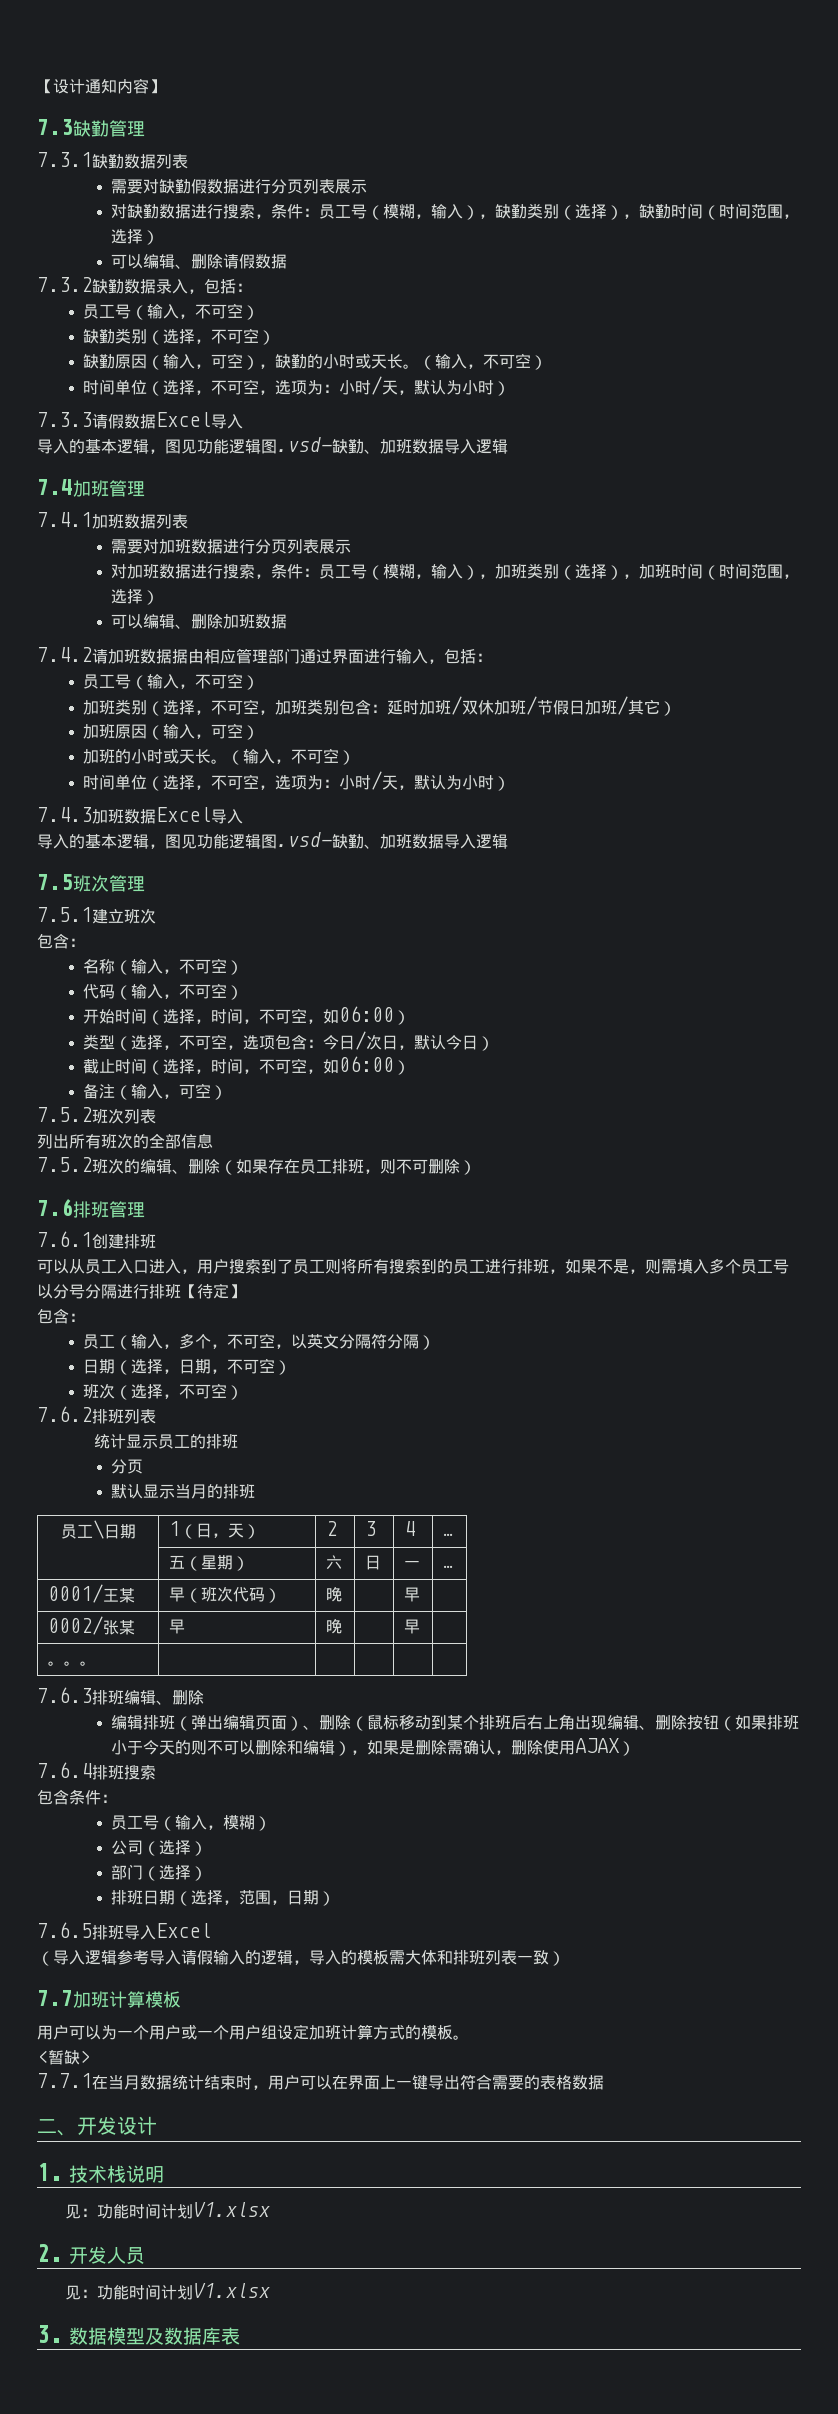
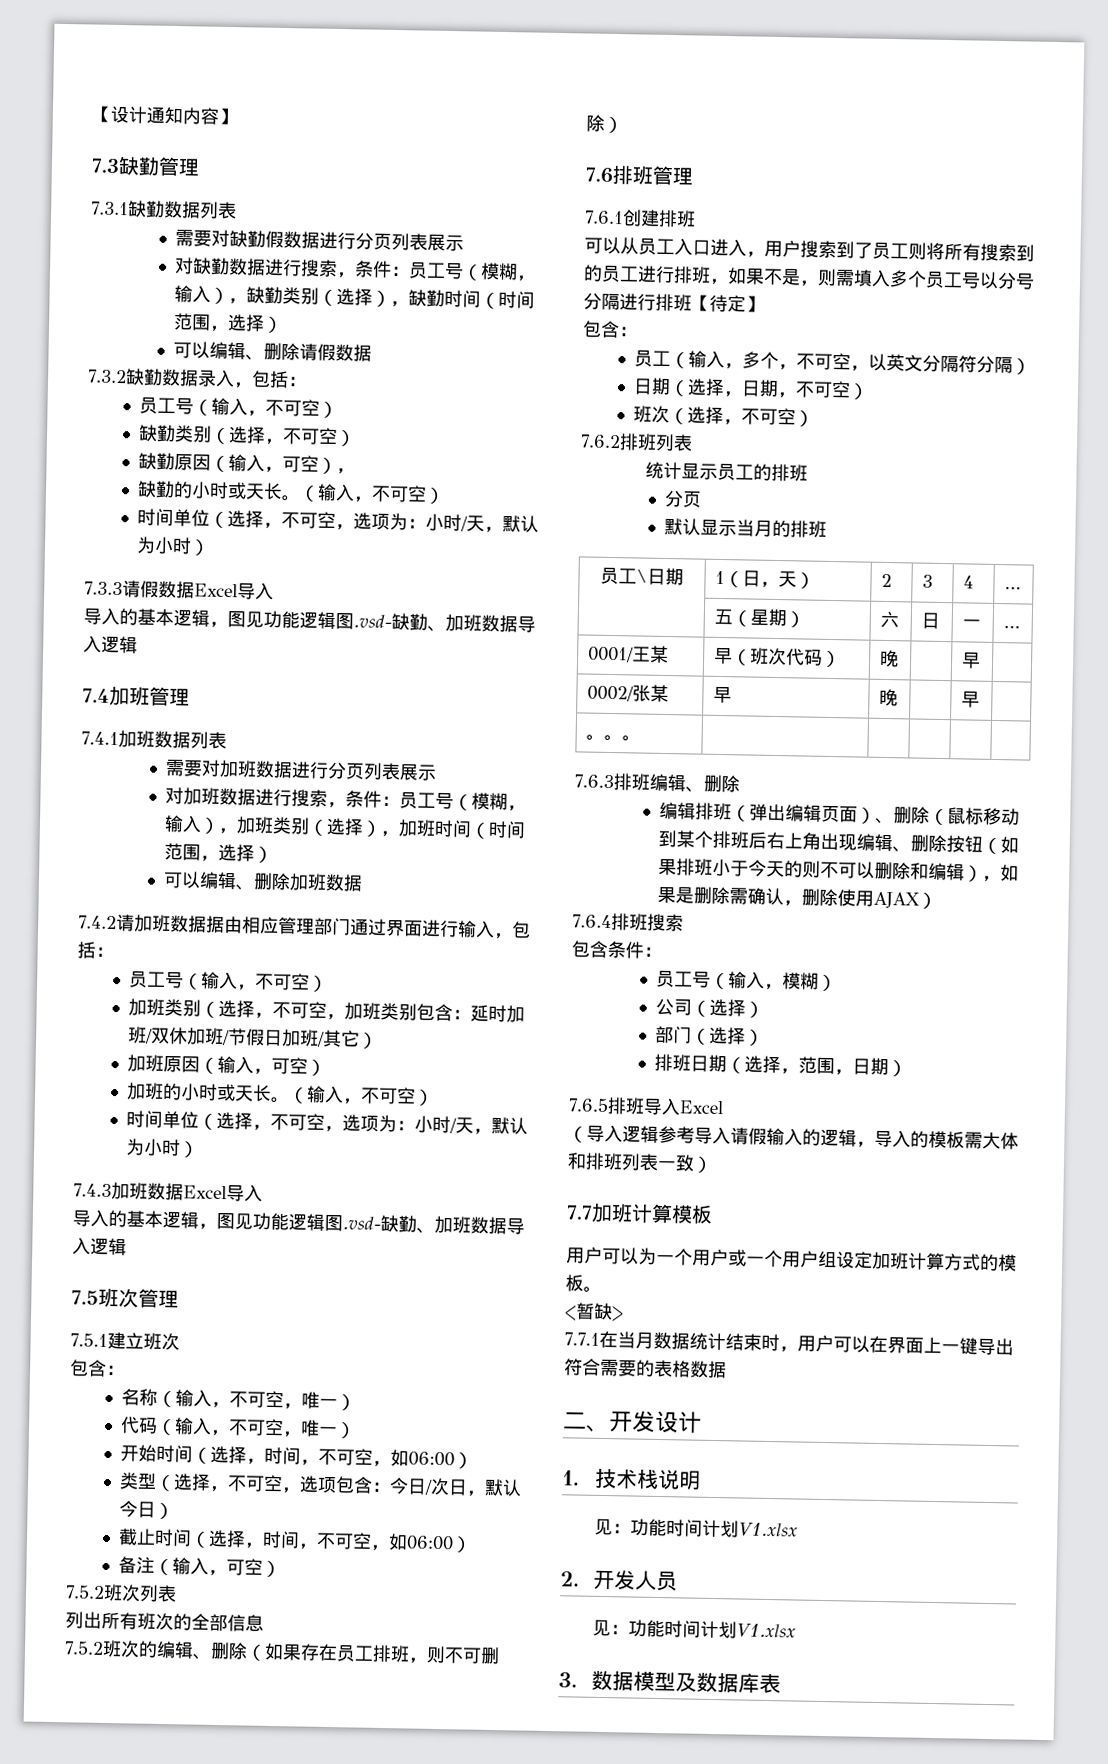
- 缺勤原因（输入，可空），缺勤的小时或天长。
+ 缺勤原因（输入，可空），
+ 缺勤的小时或天长。
- 名称（输入，不可空）
+ 名称（输入，不可空，唯一）
- 代码（输入，不可空）
+ 代码（输入，不可空，唯一）

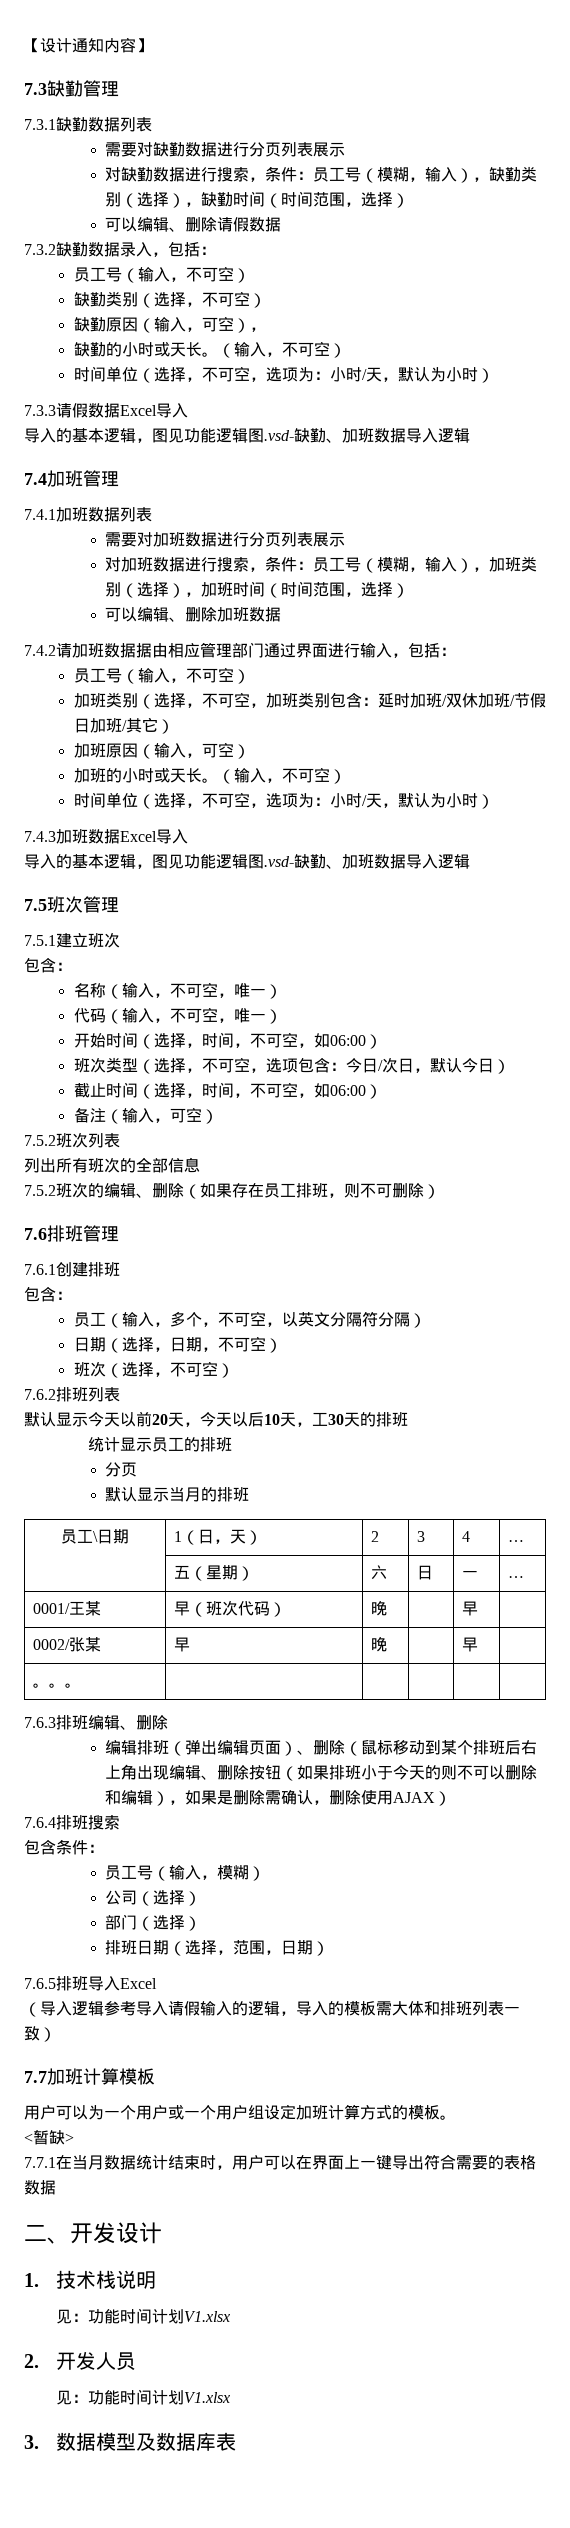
- 需要对缺勤假数据进行分页列表展示
+ 需要对缺勤数据进行分页列表展示
- 类型（选择，不可空，选项包含：今日/次日，默认今日）
+ 班次类型（选择，不可空，选项包含：今日/次日，默认今日）
- 可以从员工入口进入，用户搜索到了员工则将所有搜索到的员工进行排班，如果不是，则需填入多个员工号以分号分隔进行排班【待定】
+ 默认显示今天以前20天，今天以后10天，工30天的排班

